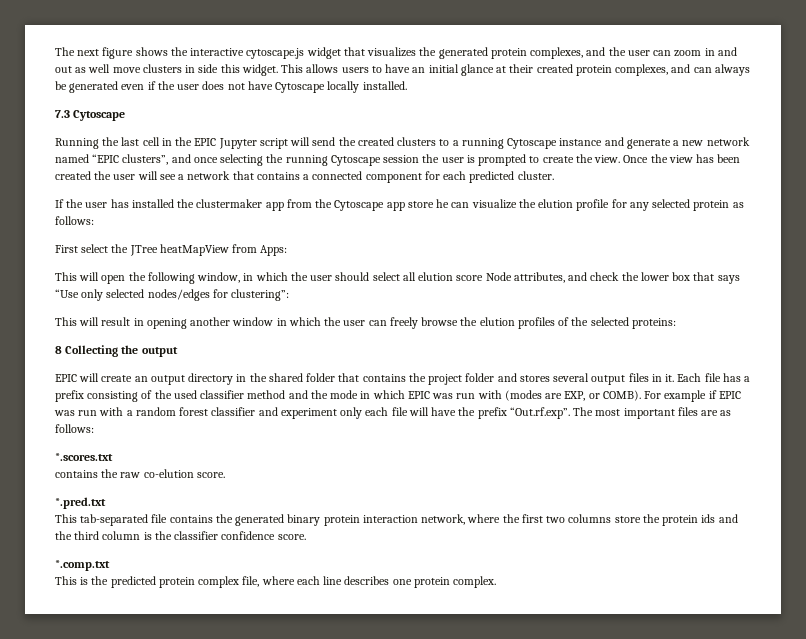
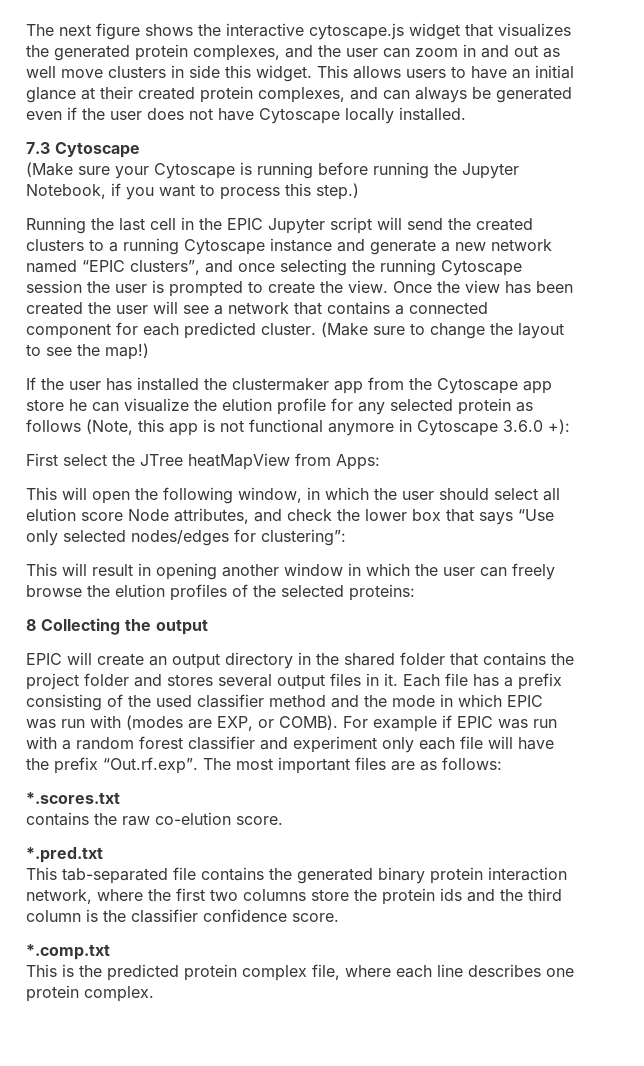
+ (Make sure your Cytoscape is running before running the Jupyter Notebook, if you want to process this step.)
+ (Make sure to change the layout to see the map!)
- If the user has installed the clustermaker app from the Cytoscape app store he can visualize the elution profile for any selected protein as follows:
+ If the user has installed the clustermaker app from the Cytoscape app store he can visualize the elution profile for any selected protein as follows (Note, this app is not functional anymore in Cytoscape 3.6.0 +):

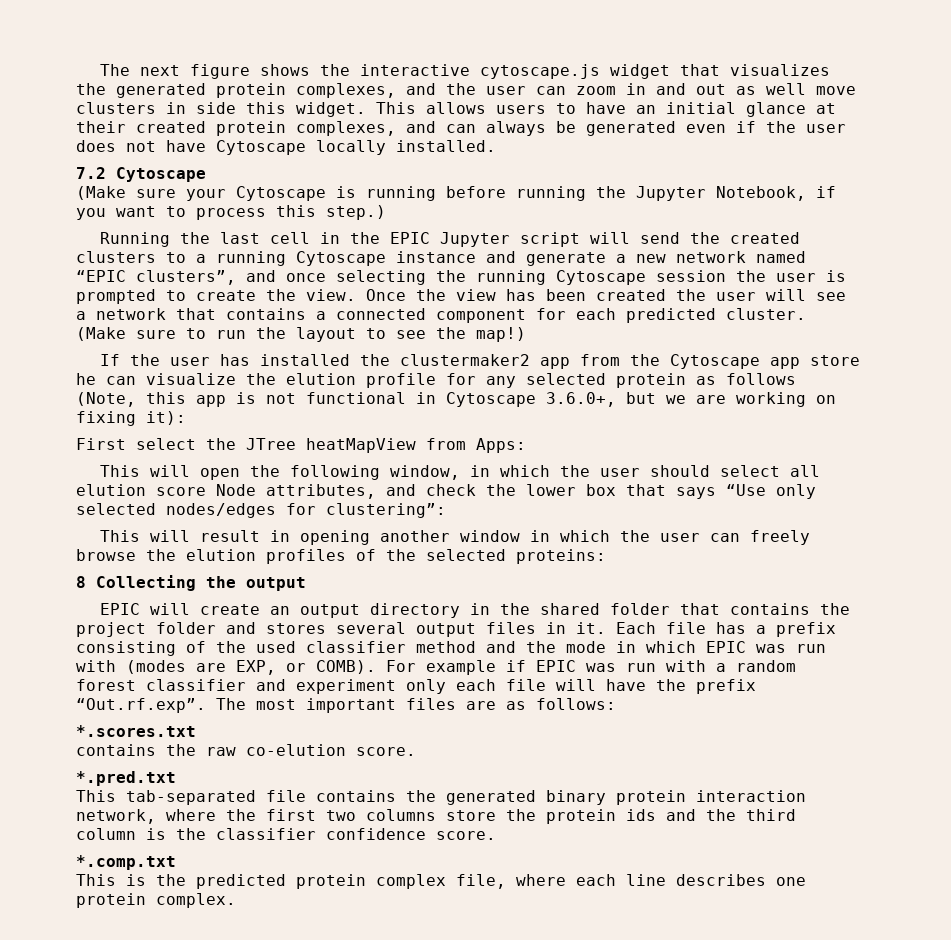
- 7.3 Cytoscape
+ 7.2 Cytoscape
- (Make sure to change the layout to see the map!)
+ (Make sure to run the layout to see the map!)
- If the user has installed the clustermaker app from the Cytoscape app store he can visualize the elution profile for any selected protein as follows (Note, this app is not functional anymore in Cytoscape 3.6.0 +):
+ If the user has installed the clustermaker2 app from the Cytoscape app store he can visualize the elution profile for any selected protein as follows (Note, this app is not functional in Cytoscape 3.6.0+, but we are working on fixing it):

